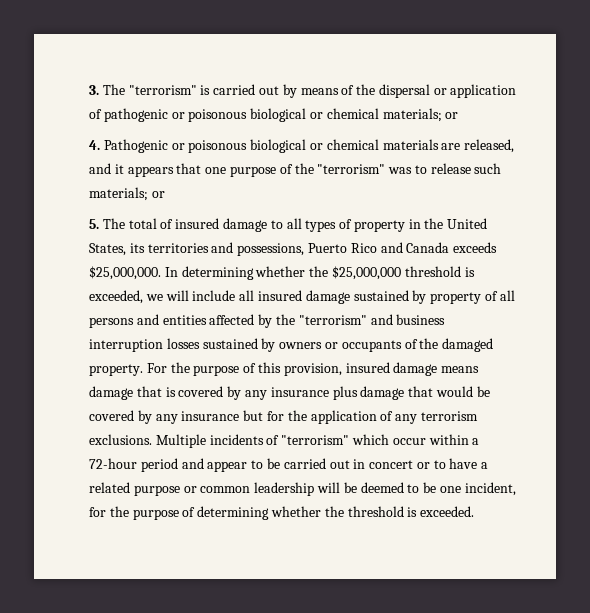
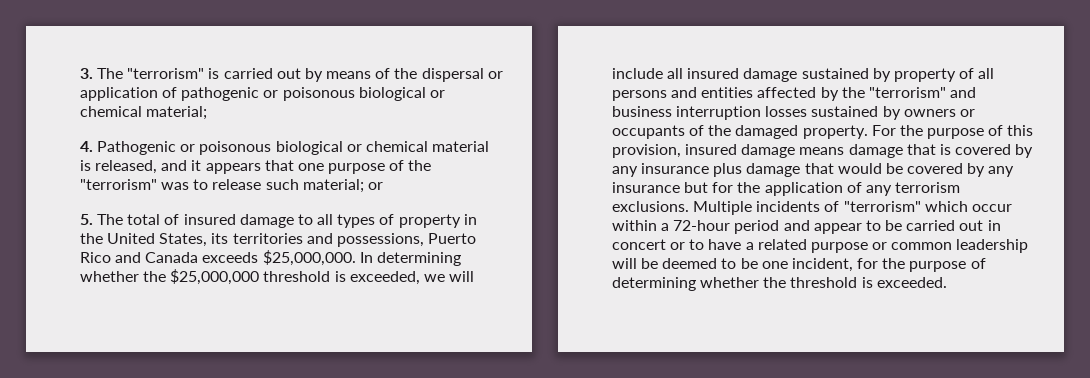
- 3. The "terrorism" is carried out by means of the dispersal or application of pathogenic or poisonous biological or chemical materials; or
+ 3. The "terrorism" is carried out by means of the dispersal or application of pathogenic or poisonous biological or chemical material;
- 4. Pathogenic or poisonous biological or chemical materials are released, and it appears that one purpose of the "terrorism" was to release such materials; or
+ 4. Pathogenic or poisonous biological or chemical material is released, and it appears that one purpose of the "terrorism" was to release such material; or

